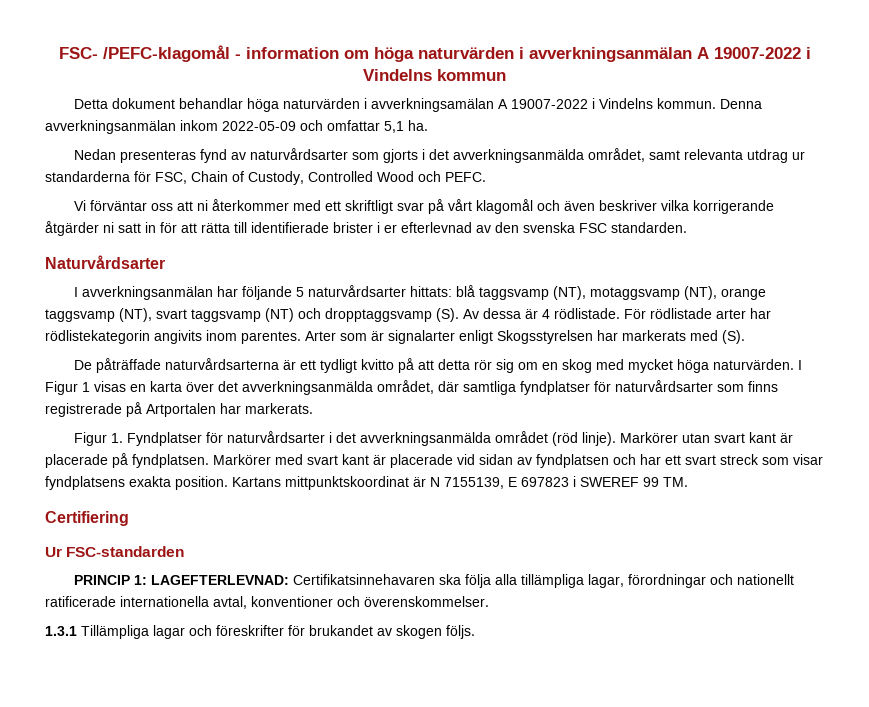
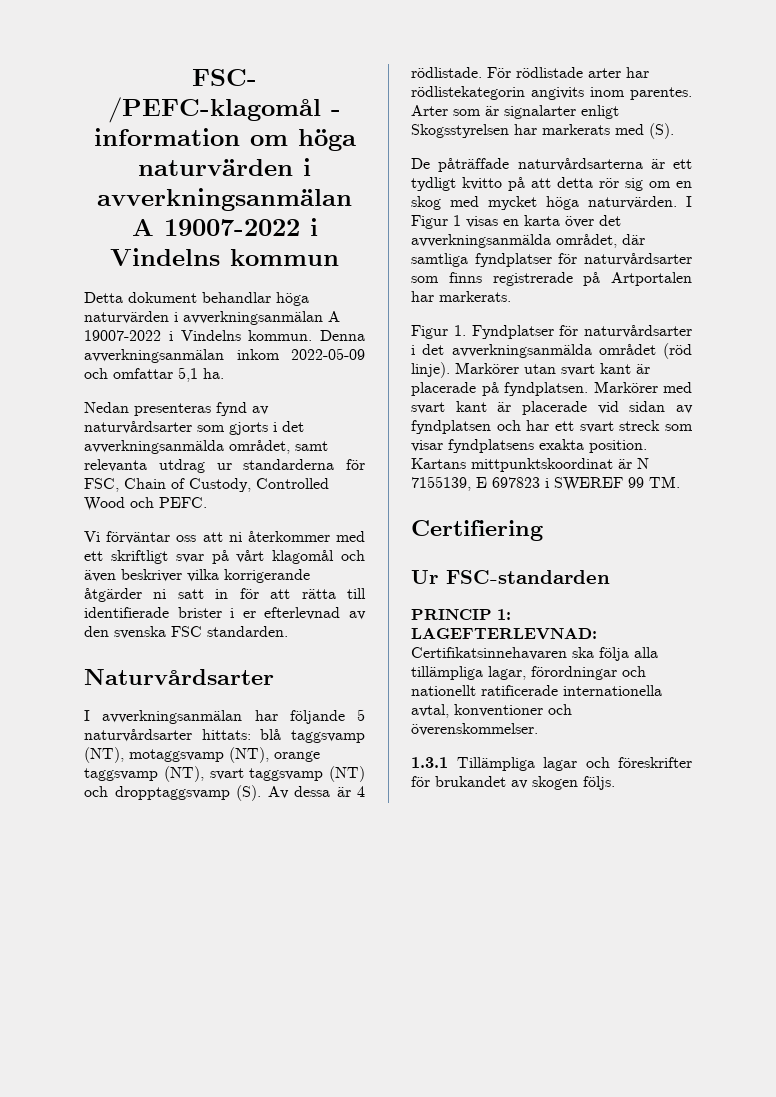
- Detta dokument behandlar höga naturvärden i avverkningsamälan A 19007-2022 i Vindelns kommun.
+ Detta dokument behandlar höga naturvärden i avverkningsanmälan A 19007-2022 i Vindelns kommun.

